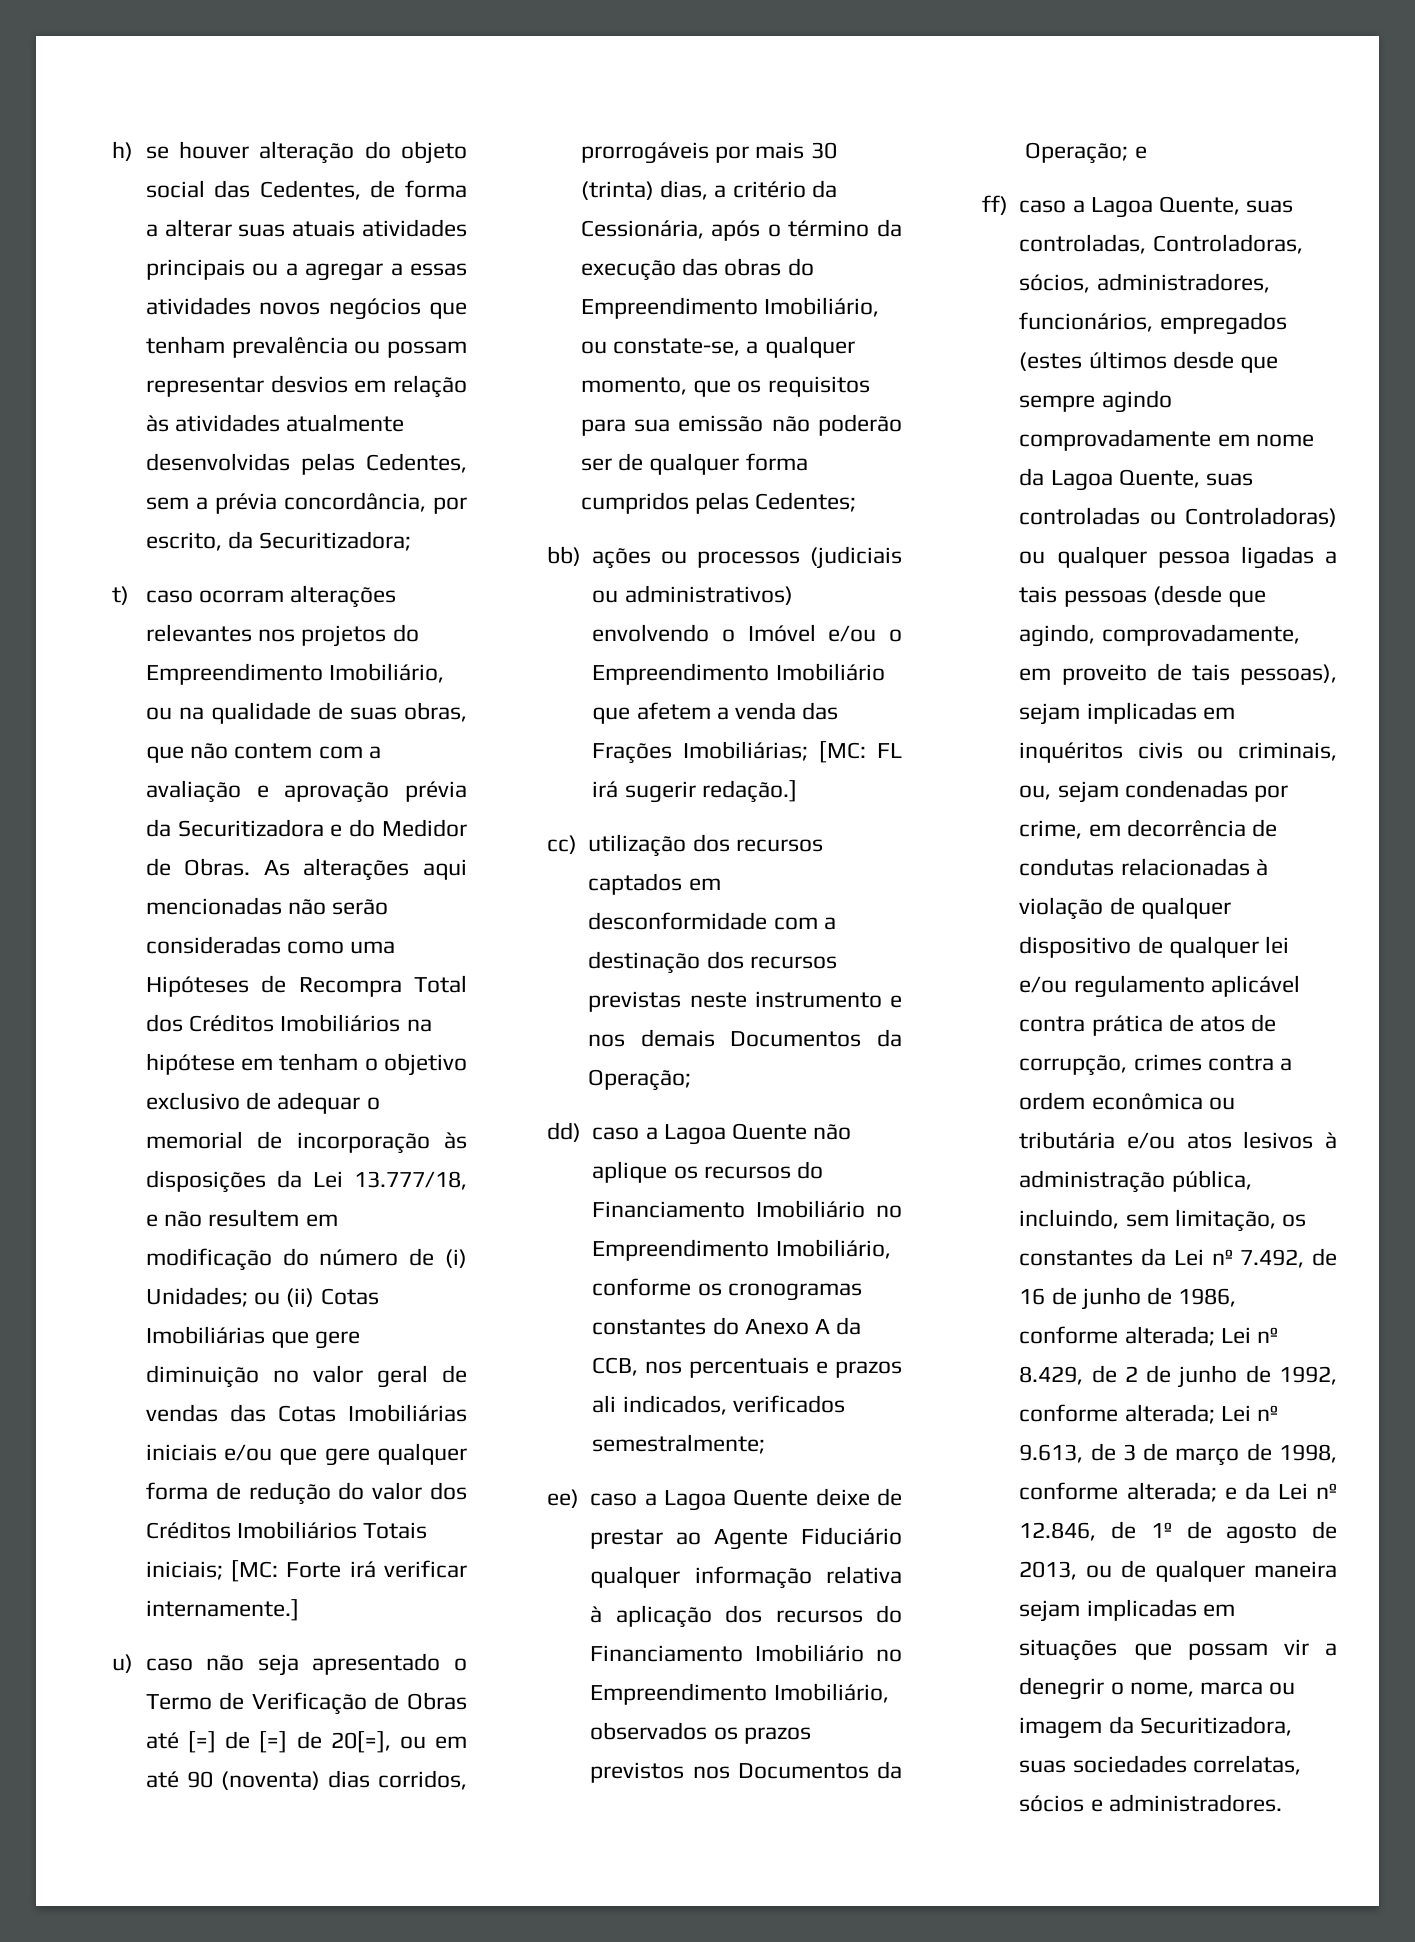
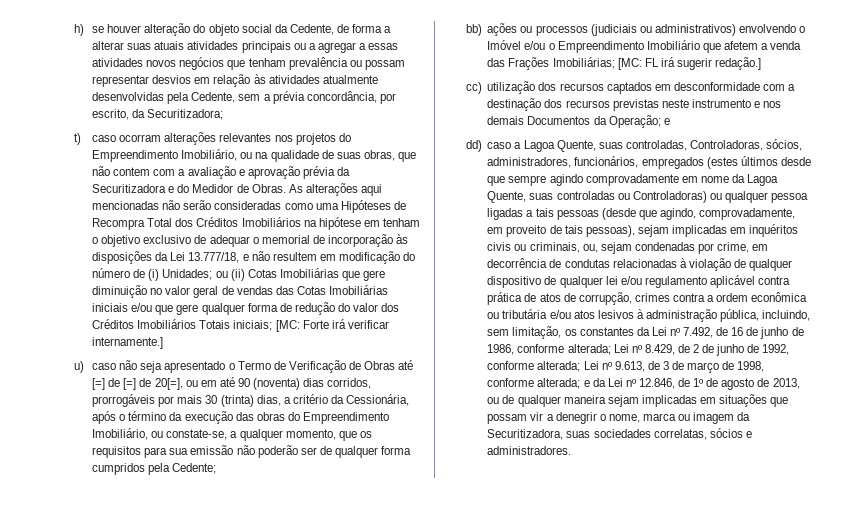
- h) se houver alteração do objeto social das Cedentes, de forma a alterar suas atuais atividades principais ou a agregar a essas atividades novos negócios que tenham prevalência ou possam representar desvios em relação às atividades atualmente desenvolvidas pelas Cedentes, sem a prévia concordância, por escrito, da Securitizadora;
+ h) se houver alteração do objeto social da Cedente, de forma a alterar suas atuais atividades principais ou a agregar a essas atividades novos negócios que tenham prevalência ou possam representar desvios em relação às atividades atualmente desenvolvidas pela Cedente, sem a prévia concordância, por escrito, da Securitizadora;
- u) caso não seja apresentado o Termo de Verificação de Obras até [=] de [=] de 20[=], ou em até 90 (noventa) dias corridos, prorrogáveis por mais 30 (trinta) dias, a critério da Cessionária, após o término da execução das obras do Empreendimento Imobiliário, ou constate-se, a qualquer momento, que os requisitos para sua emissão não poderão ser de qualquer forma cumpridos pelas Cedentes;
+ u) caso não seja apresentado o Termo de Verificação de Obras até [=] de [=] de 20[=], ou em até 90 (noventa) dias corridos, prorrogáveis por mais 30 (trinta) dias, a critério da Cessionária, após o término da execução das obras do Empreendimento Imobiliário, ou constate-se, a qualquer momento, que os requisitos para sua emissão não poderão ser de qualquer forma cumpridos pela Cedente;
- cc) utilização dos recursos captados em desconformidade com a destinação dos recursos previstas neste instrumento e nos demais Documentos da Operação;
- dd) caso a Lagoa Quente não aplique os recursos do Financiamento Imobiliário no Empreendimento Imobiliário, conforme os cronogramas constantes do Anexo A da CCB, nos percentuais e prazos ali indicados, verificados semestralmente;
- ee) caso a Lagoa Quente deixe de prestar ao Agente Fiduciário qualquer informação relativa à aplicação dos recursos do Financiamento Imobiliário no Empreendimento Imobiliário, observados os prazos previstos nos Documentos da Operação; e
+ cc) utilização dos recursos captados em desconformidade com a destinação dos recursos previstas neste instrumento e nos demais Documentos da Operação; e
- ff) caso a Lagoa Quente, suas controladas, Controladoras, sócios, administradores, funcionários, empregados (estes últimos desde que sempre agindo comprovadamente em nome da Lagoa Quente, suas controladas ou Controladoras) ou qualquer pessoa ligadas a tais pessoas (desde que agindo, comprovadamente, em proveito de tais pessoas), sejam implicadas em inquéritos civis ou criminais, ou, sejam condenadas por crime, em decorrência de condutas relacionadas à violação de qualquer dispositivo de qualquer lei e/ou regulamento aplicável contra prática de atos de corrupção, crimes contra a ordem econômica ou tributária e/ou atos lesivos à administração pública, incluindo, sem limitação, os constantes da Lei nº 7.492, de 16 de junho de 1986, conforme alterada;
+ dd) caso a Lagoa Quente, suas controladas, Controladoras, sócios, administradores, funcionários, empregados (estes últimos desde que sempre agindo comprovadamente em nome da Lagoa Quente, suas controladas ou Controladoras) ou qualquer pessoa ligadas a tais pessoas (desde que agindo, comprovadamente, em proveito de tais pessoas), sejam implicadas em inquéritos civis ou criminais, ou, sejam condenadas por crime, em decorrência de condutas relacionadas à violação de qualquer dispositivo de qualquer lei e/ou regulamento aplicável contra prática de atos de corrupção, crimes contra a ordem econômica ou tributária e/ou atos lesivos à administração pública, incluindo, sem limitação, os constantes da Lei nº 7.492, de 16 de junho de 1986, conforme alterada;

